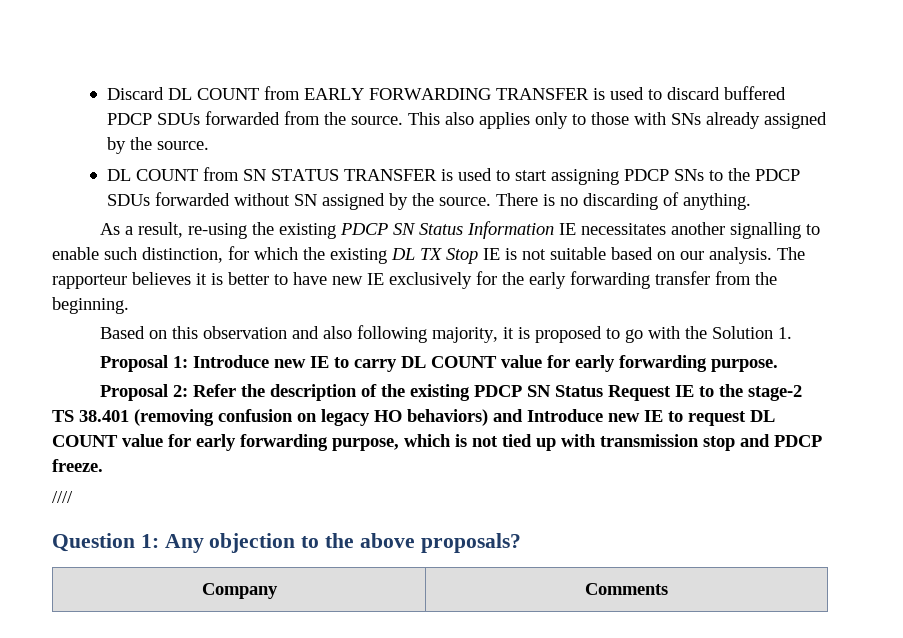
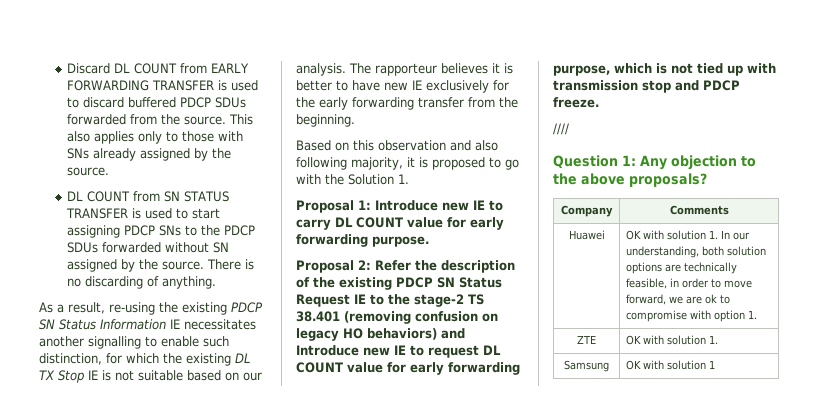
+ Huawei | OK with solution 1. In our understanding, both solution options are technically feasible, in order to move forward, we are ok to compromise with option 1.
+ ZTE | OK with solution 1.
+ Samsung | OK with solution 1

